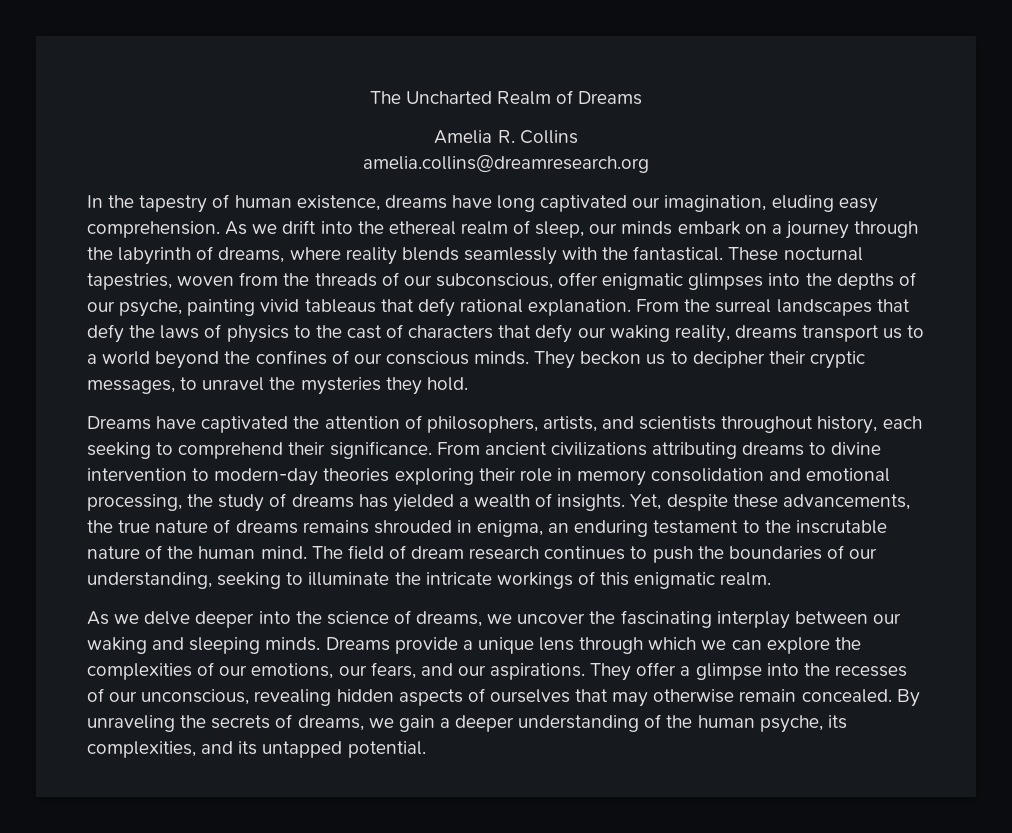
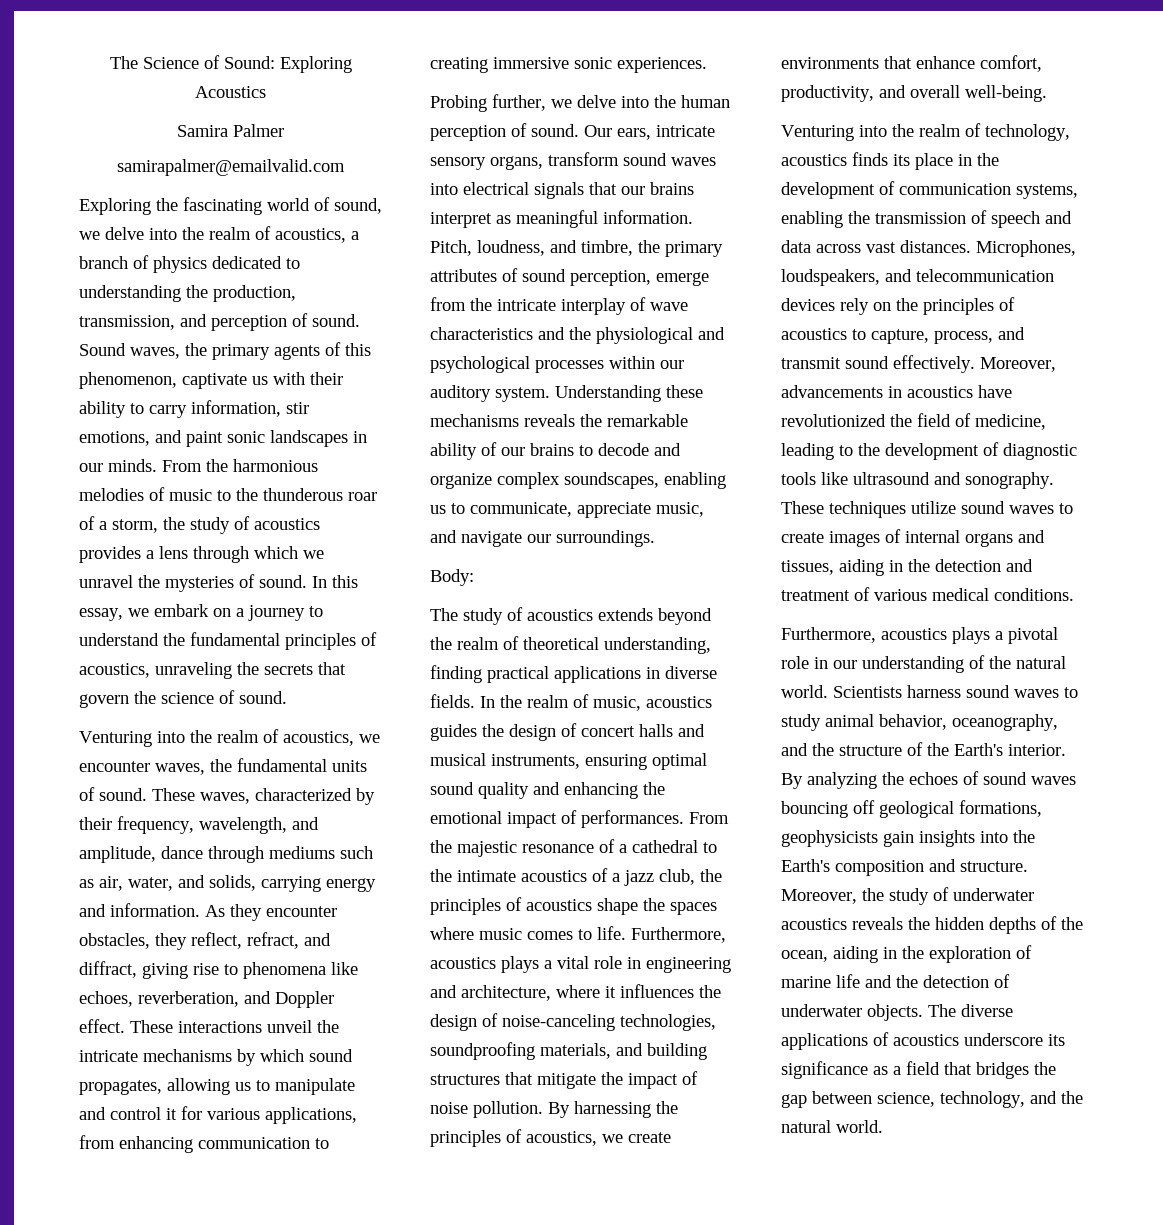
- The Uncharted Realm of Dreams
- Amelia R. Collins
- amelia.collins@dreamresearch.org
- In the tapestry of human existence, dreams have long captivated our imagination, eluding easy comprehension. As we drift into the ethereal realm of sleep, our minds embark on a journey through the labyrinth of dreams, where reality blends seamlessly with the fantastical. These nocturnal tapestries, woven from the threads of our subconscious, offer enigmatic glimpses into the depths of our psyche, painting vivid tableaus that defy rational explanation. From the surreal landscapes that defy the laws of physics to the cast of characters that defy our waking reality, dreams transport us to a world beyond the confines of our conscious minds. They beckon us to decipher their cryptic messages, to unravel the mysteries they hold.
- Dreams have captivated the attention of philosophers, artists, and scientists throughout history, each seeking to comprehend their significance. From ancient civilizations attributing dreams to divine intervention to modern-day theories exploring their role in memory consolidation and emotional processing, the study of dreams has yielded a wealth of insights. Yet, despite these advancements, the true nature of dreams remains shrouded in enigma, an enduring testament to the inscrutable nature of the human mind. The field of dream research continues to push the boundaries of our understanding, seeking to illuminate the intricate workings of this enigmatic realm.
- As we delve deeper into the science of dreams, we uncover the fascinating interplay between our waking and sleeping minds. Dreams provide a unique lens through which we can explore the complexities of our emotions, our fears, and our aspirations. They offer a glimpse into the recesses of our unconscious, revealing hidden aspects of ourselves that may otherwise remain concealed. By unraveling the secrets of dreams, we gain a deeper understanding of the human psyche, its complexities, and its untapped potential.
+ The Science of Sound: Exploring Acoustics
+ Samira Palmer
+ samirapalmer@emailvalid.com
+ Exploring the fascinating world of sound, we delve into the realm of acoustics, a branch of physics dedicated to understanding the production, transmission, and perception of sound. Sound waves, the primary agents of this phenomenon, captivate us with their ability to carry information, stir emotions, and paint sonic landscapes in our minds. From the harmonious melodies of music to the thunderous roar of a storm, the study of acoustics provides a lens through which we unravel the mysteries of sound. In this essay, we embark on a journey to understand the fundamental principles of acoustics, unraveling the secrets that govern the science of sound.
+ Venturing into the realm of acoustics, we encounter waves, the fundamental units of sound. These waves, characterized by their frequency, wavelength, and amplitude, dance through mediums such as air, water, and solids, carrying energy and information. As they encounter obstacles, they reflect, refract, and diffract, giving rise to phenomena like echoes, reverberation, and Doppler effect. These interactions unveil the intricate mechanisms by which sound propagates, allowing us to manipulate and control it for various applications, from enhancing communication to creating immersive sonic experiences.
+ Probing further, we delve into the human perception of sound. Our ears, intricate sensory organs, transform sound waves into electrical signals that our brains interpret as meaningful information. Pitch, loudness, and timbre, the primary attributes of sound perception, emerge from the intricate interplay of wave characteristics and the physiological and psychological processes within our auditory system. Understanding these mechanisms reveals the remarkable ability of our brains to decode and organize complex soundscapes, enabling us to communicate, appreciate music, and navigate our surroundings.
+ Body:
+ The study of acoustics extends beyond the realm of theoretical understanding, finding practical applications in diverse fields. In the realm of music, acoustics guides the design of concert halls and musical instruments, ensuring optimal sound quality and enhancing the emotional impact of performances. From the majestic resonance of a cathedral to the intimate acoustics of a jazz club, the principles of acoustics shape the spaces where music comes to life. Furthermore, acoustics plays a vital role in engineering and architecture, where it influences the design of noise-canceling technologies, soundproofing materials, and building structures that mitigate the impact of noise pollution. By harnessing the principles of acoustics, we create environments that enhance comfort, productivity, and overall well-being.
+ Venturing into the realm of technology, acoustics finds its place in the development of communication systems, enabling the transmission of speech and data across vast distances. Microphones, loudspeakers, and telecommunication devices rely on the principles of acoustics to capture, process, and transmit sound effectively. Moreover, advancements in acoustics have revolutionized the field of medicine, leading to the development of diagnostic tools like ultrasound and sonography. These techniques utilize sound waves to create images of internal organs and tissues, aiding in the detection and treatment of various medical conditions.
+ Furthermore, acoustics plays a pivotal role in our understanding of the natural world. Scientists harness sound waves to study animal behavior, oceanography, and the structure of the Earth's interior. By analyzing the echoes of sound waves bouncing off geological formations, geophysicists gain insights into the Earth's composition and structure. Moreover, the study of underwater acoustics reveals the hidden depths of the ocean, aiding in the exploration of marine life and the detection of underwater objects. The diverse applications of acoustics underscore its significance as a field that bridges the gap between science, technology, and the natural world.

